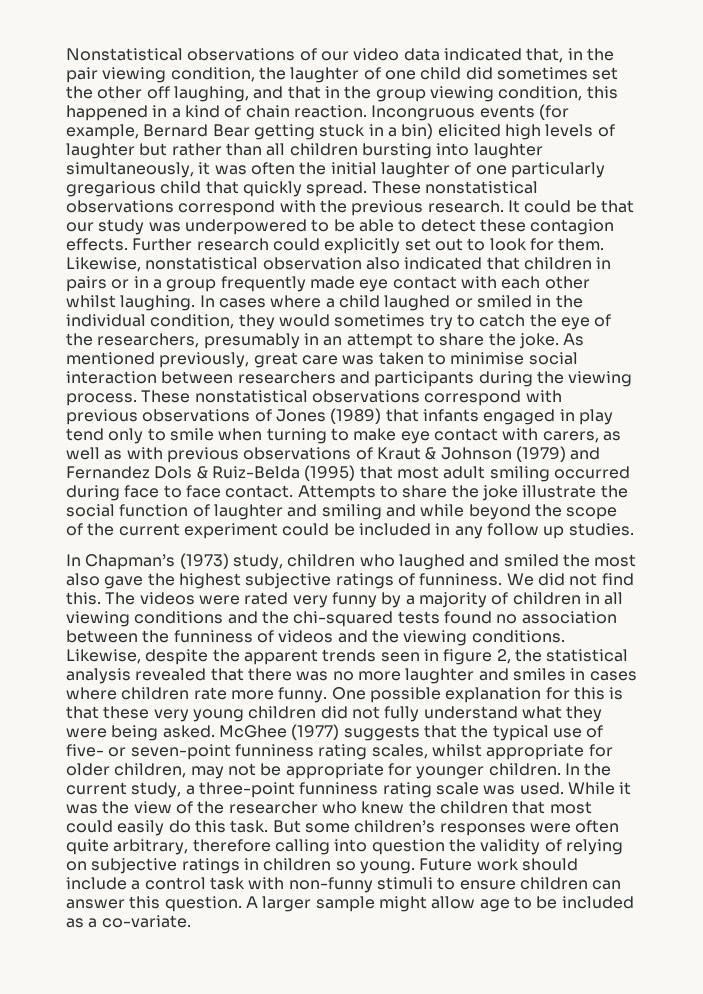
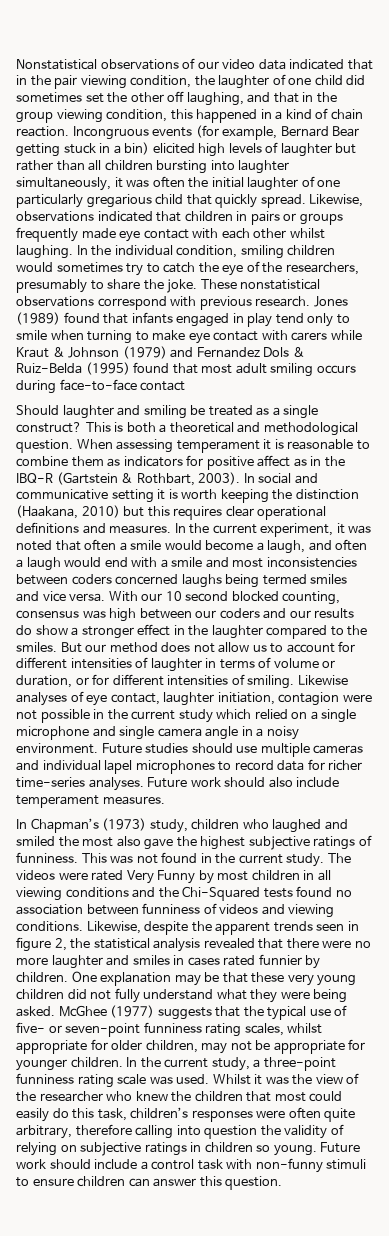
- Nonstatistical observations of our video data indicated that, in the pair viewing condition, the laughter of one child did sometimes set the other off laughing, and that in the group viewing condition, this happened in a kind of chain reaction.
+ Nonstatistical observations of our video data indicated that in the pair viewing condition, the laughter of one child did sometimes set the other off laughing, and that in the group viewing condition, this happened in a kind of chain reaction.
- These nonstatistical observations correspond with the previous research. It could be that our study was underpowered to be able to detect these contagion effects. Further research could explicitly set out to look for them. Likewise, nonstatistical observation also indicated that children in pairs or in a group frequently made eye contact with each other whilst laughing.
+ Likewise, observations indicated that children in pairs or groups frequently made eye contact with each other whilst laughing.
- In cases where a child laughed or smiled in the individual condition, they would sometimes try to catch the eye of the researchers, presumably in an attempt to share the joke.
+ In the individual condition, smiling children would sometimes try to catch the eye of the researchers, presumably to share the joke.
- As mentioned previously, great care was taken to minimise social interaction between researchers and participants during the viewing process.
- These nonstatistical observations correspond with previous observations of Jones (1989) that infants engaged in play tend only to smile when turning to make eye contact with carers, as well as with previous observations of Kraut & Johnson (1979) and Fernandez Dols & Ruiz-Belda (1995) that most adult smiling occurred during face to face contact. Attempts to share the joke illustrate the social function of laughter and smiling and while beyond the scope of the current experiment could be included in any follow up studies.
+ These nonstatistical observations correspond with previous research. Jones (1989) found that infants engaged in play tend only to smile when turning to make eye contact with carers while Kraut & Johnson (1979) and Fernandez Dols & Ruiz-Belda (1995) found that most adult smiling occurs during face-to-face contact
+ Should laughter and smiling be treated as a single construct? This is both a theoretical and methodological question. When assessing temperament it is reasonable to combine them as indicators for positive affect as in the IBQ-R (Gartstein & Rothbart, 2003). In social and communicative setting it is worth keeping the distinction (Haakana, 2010) but this requires clear operational definitions and measures. In the current experiment, it was noted that often a smile would become a laugh, and often a laugh would end with a smile and most inconsistencies between coders concerned laughs being termed smiles and vice versa. With our 10 second blocked counting, consensus was high between our coders and our results do show a stronger effect in the laughter compared to the smiles. But our method does not allow us to account for different intensities of laughter in terms of volume or duration, or for different intensities of smiling. Likewise analyses of eye contact, laughter initiation, contagion were not possible in the current study which relied on a single microphone and single camera angle in a noisy environment. Future studies should use multiple cameras and individual lapel microphones to record data for richer time-series analyses. Future work should also include temperament measures.
- We did not find this. The videos were rated very funny by a majority of children in all viewing conditions and the chi-squared tests found no association between the funniness of videos and the viewing conditions.
+ This was not found in the current study. The videos were rated Very Funny by most children in all viewing conditions and the Chi-Squared tests found no association between funniness of videos and viewing conditions.
- Likewise, despite the apparent trends seen in figure 2, the statistical analysis revealed that there was no more laughter and smiles in cases where children rate more funny. One possible explanation for this is that these very young children did not fully understand what they were being asked.
+ Likewise, despite the apparent trends seen in figure 2, the statistical analysis revealed that there were no more laughter and smiles in cases rated funnier by children. One explanation may be that these very young children did not fully understand what they were being asked.
- While it was the view of the researcher who knew the children that most could easily do this task. But some children’s responses were often quite arbitrary, therefore calling into question the validity of relying on subjective ratings in children so young.
+ Whilst it was the view of the researcher who knew the children that most could easily do this task, children’s responses were often quite arbitrary, therefore calling into question the validity of relying on subjective ratings in children so young.
- A larger sample might allow age to be included as a co-variate.

